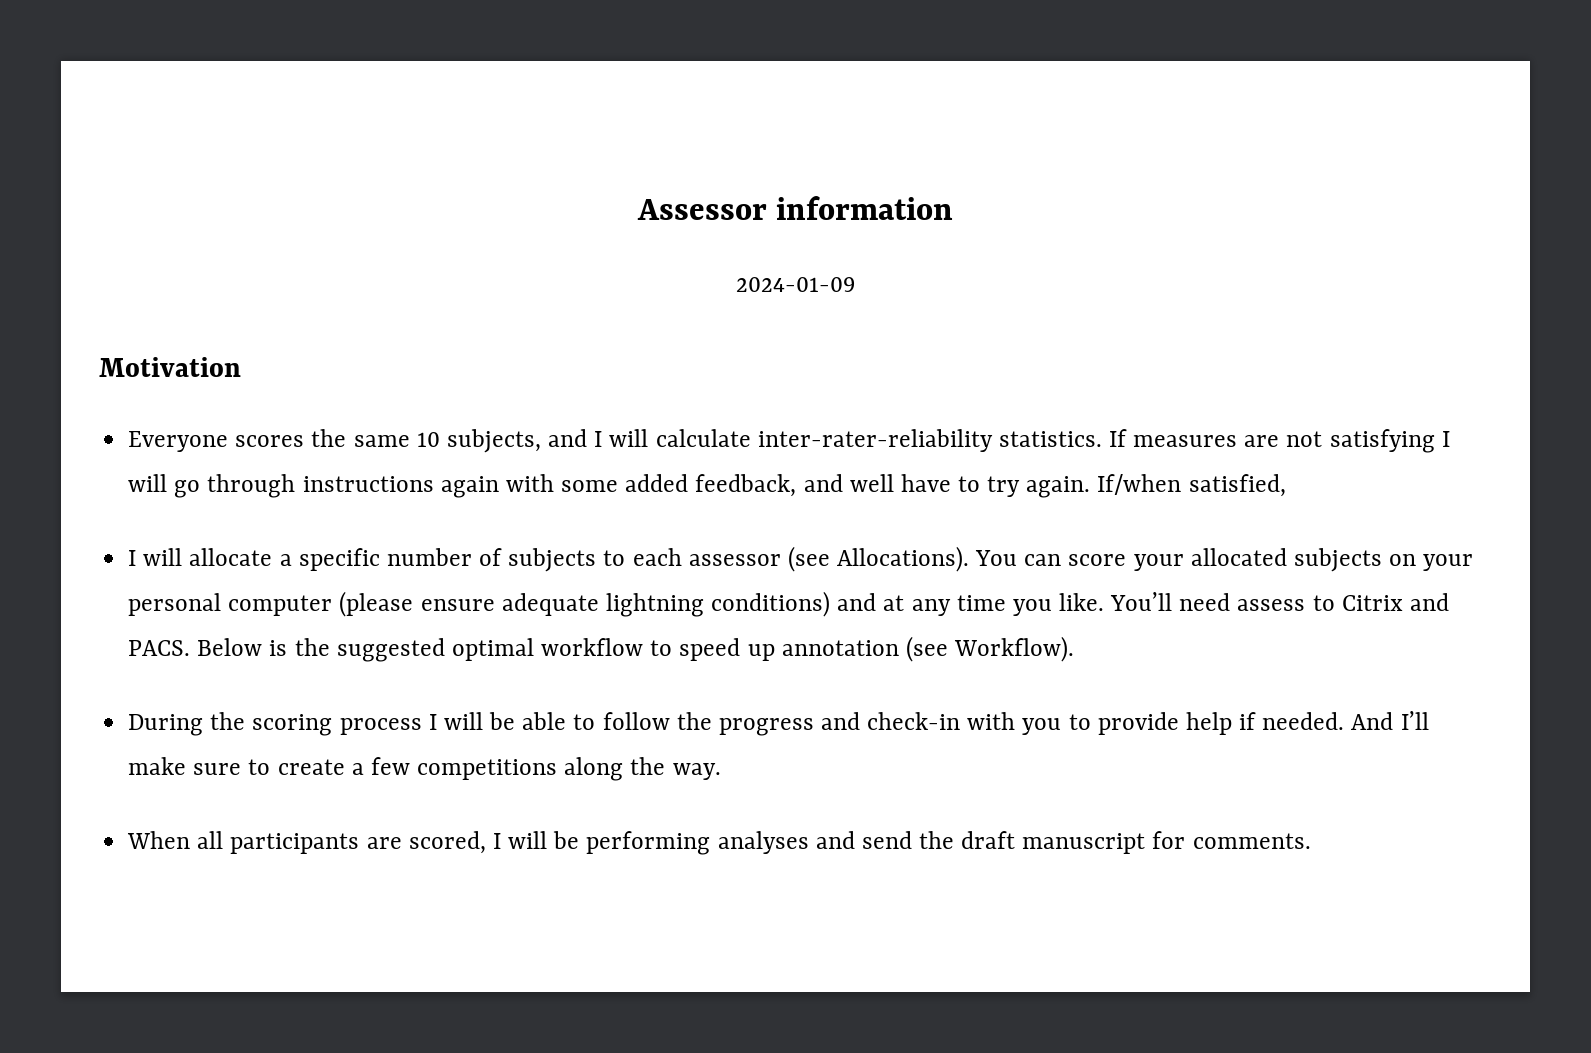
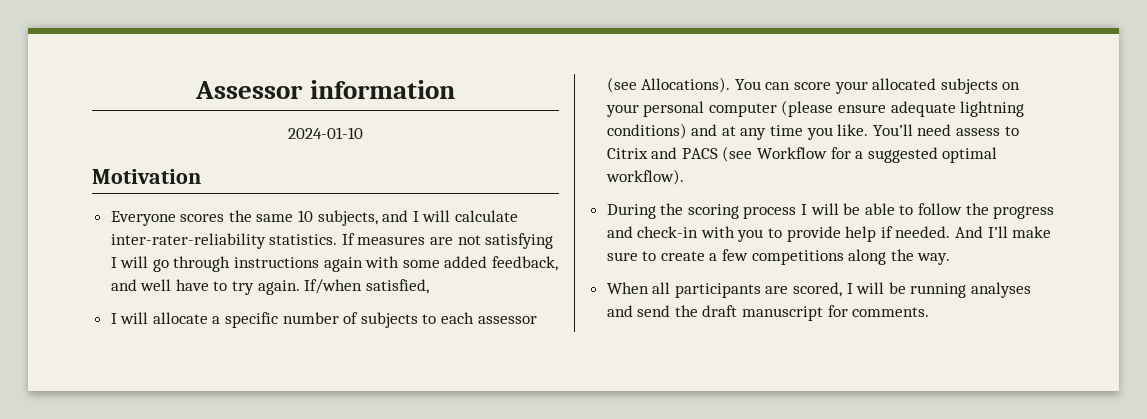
- 2024-01-09
+ 2024-01-10
- You’ll need assess to Citrix and PACS. Below is the suggested optimal workflow to speed up annotation (see Workflow).
+ You’ll need assess to Citrix and PACS (see Workflow for a suggested optimal workflow).
- When all participants are scored, I will be performing analyses and send the draft manuscript for comments.
+ When all participants are scored, I will be running analyses and send the draft manuscript for comments.

